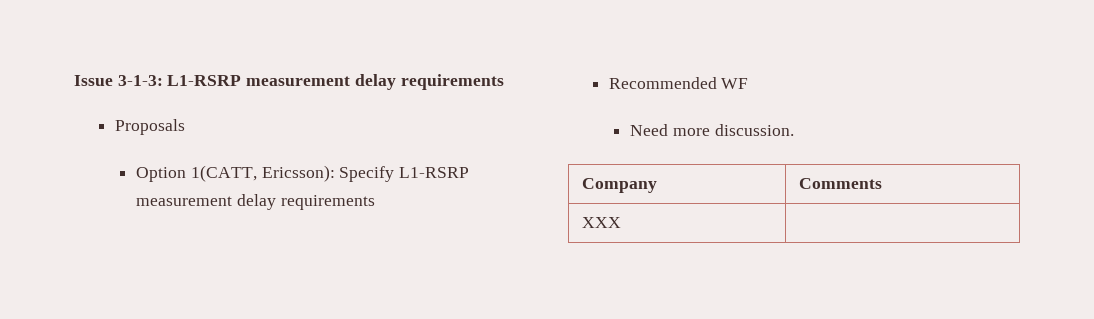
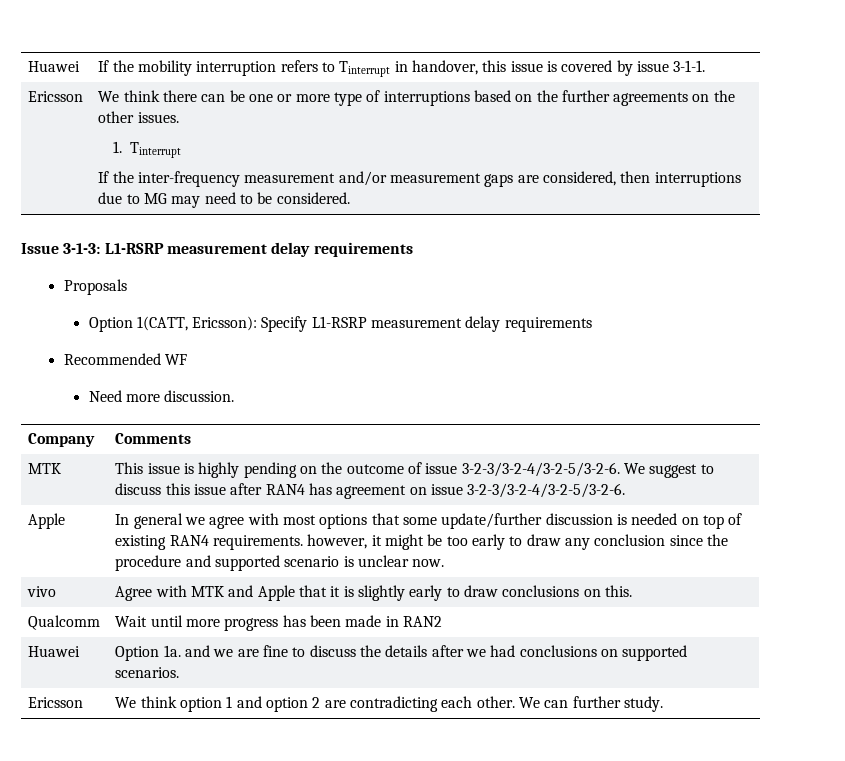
+ Huawei | If the mobility interruption refers to Tinterrupt in handover, this issue is covered by issue 3-1-1.
+ Ericsson | We think there can be one or more type of interruptions based on the further agreements on the other issues.
+ 1. Tinterrupt
+ If the inter-frequency measurement and/or measurement gaps are considered, then interruptions due to MG may need to be considered.
- XXX |
+ MTK | This issue is highly pending on the outcome of issue 3-2-3/3-2-4/3-2-5/3-2-6. We suggest to discuss this issue after RAN4 has agreement on issue 3-2-3/3-2-4/3-2-5/3-2-6.
+ Apple | In general we agree with most options that some update/further discussion is needed on top of existing RAN4 requirements. however, it might be too early to draw any conclusion since the procedure and supported scenario is unclear now.
+ vivo | Agree with MTK and Apple that it is slightly early to draw conclusions on this.
+ Qualcomm | Wait until more progress has been made in RAN2
+ Huawei | Option 1a. and we are fine to discuss the details after we had conclusions on supported scenarios.
+ Ericsson | We think option 1 and option 2 are contradicting each other. We can further study.

